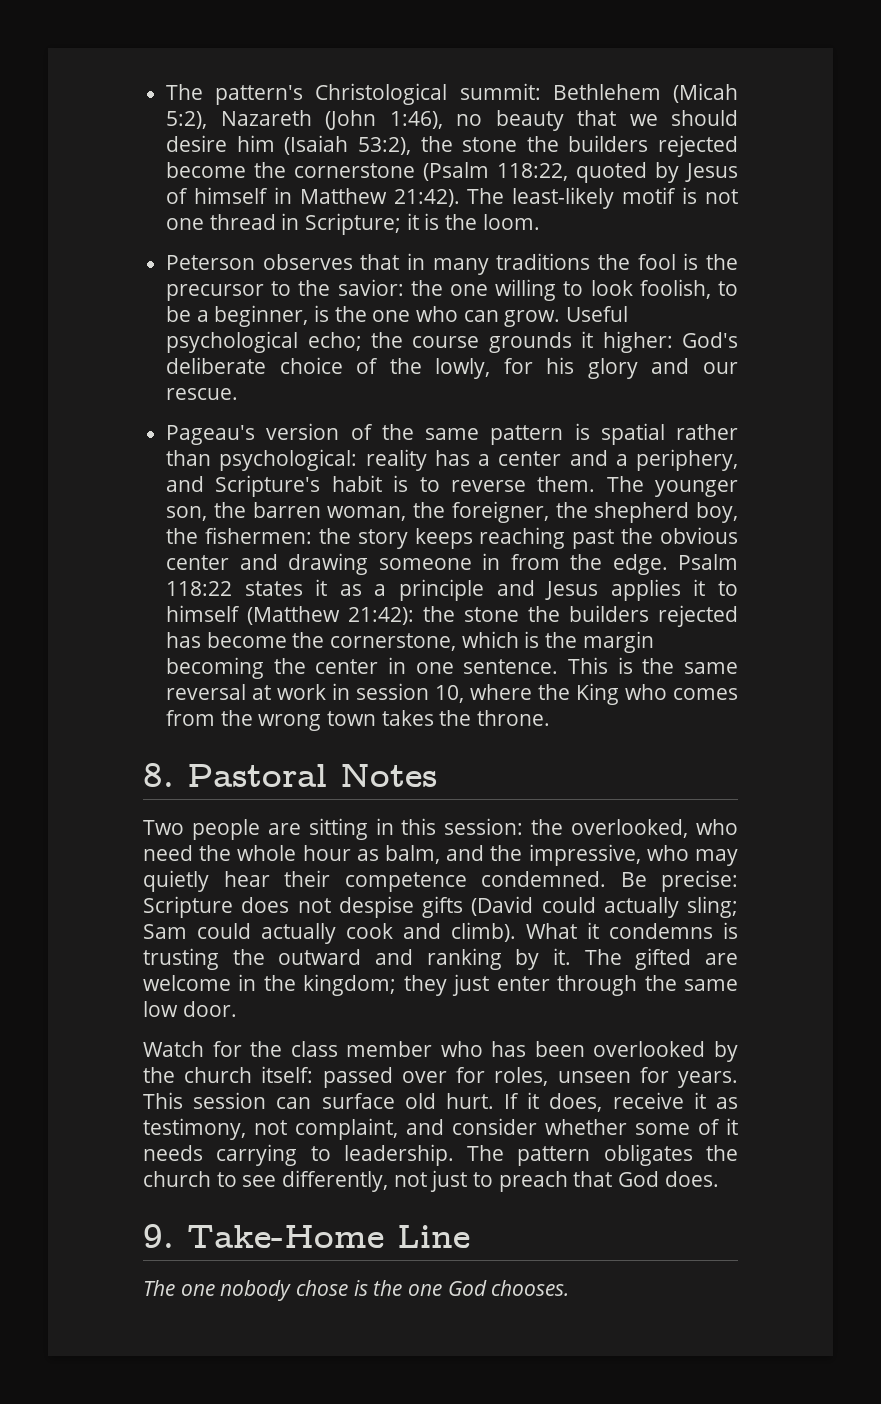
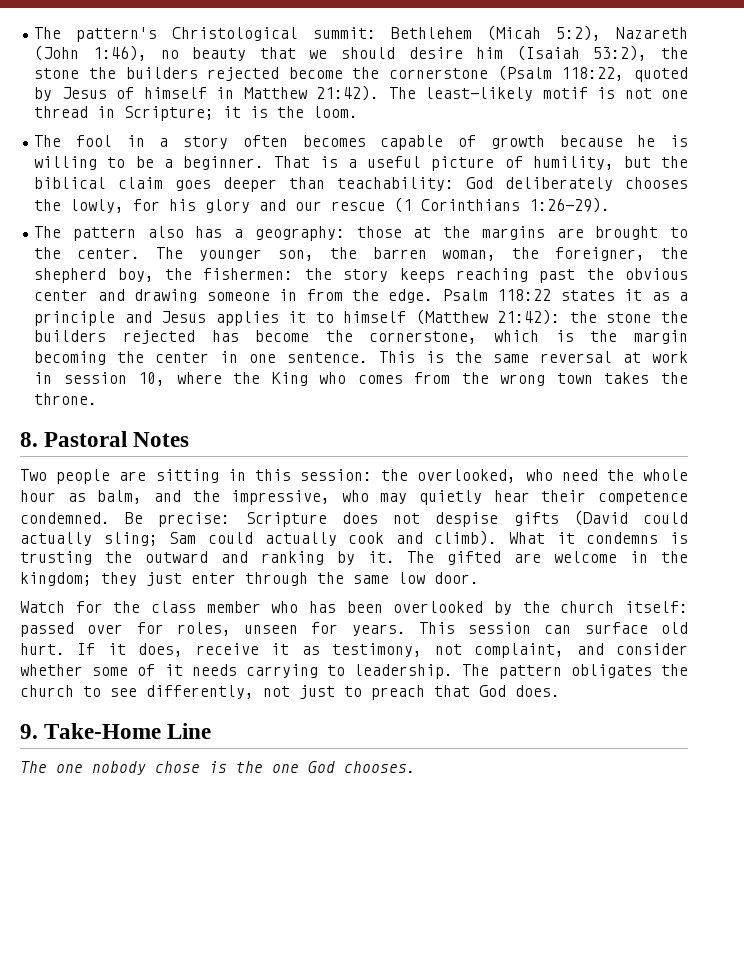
- Peterson observes that in many traditions the fool is the precursor to the savior: the one willing to look foolish, to be a beginner, is the one who can grow. Useful psychological echo; the course grounds it higher: God's deliberate choice of the lowly, for his glory and our rescue.
- Pageau's version of the same pattern is spatial rather than psychological: reality has a center and a periphery, and Scripture's habit is to reverse them.
+ The fool in a story often becomes capable of growth because he is willing to be a beginner. That is a useful picture of humility, but the biblical claim goes deeper than teachability: God deliberately chooses the lowly, for his glory and our rescue (1 Corinthians 1:26-29).
+ The pattern also has a geography: those at the margins are brought to the center.

